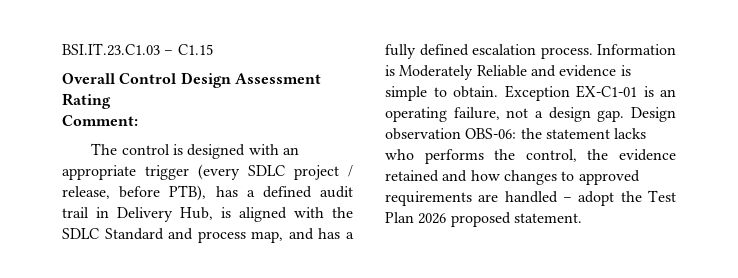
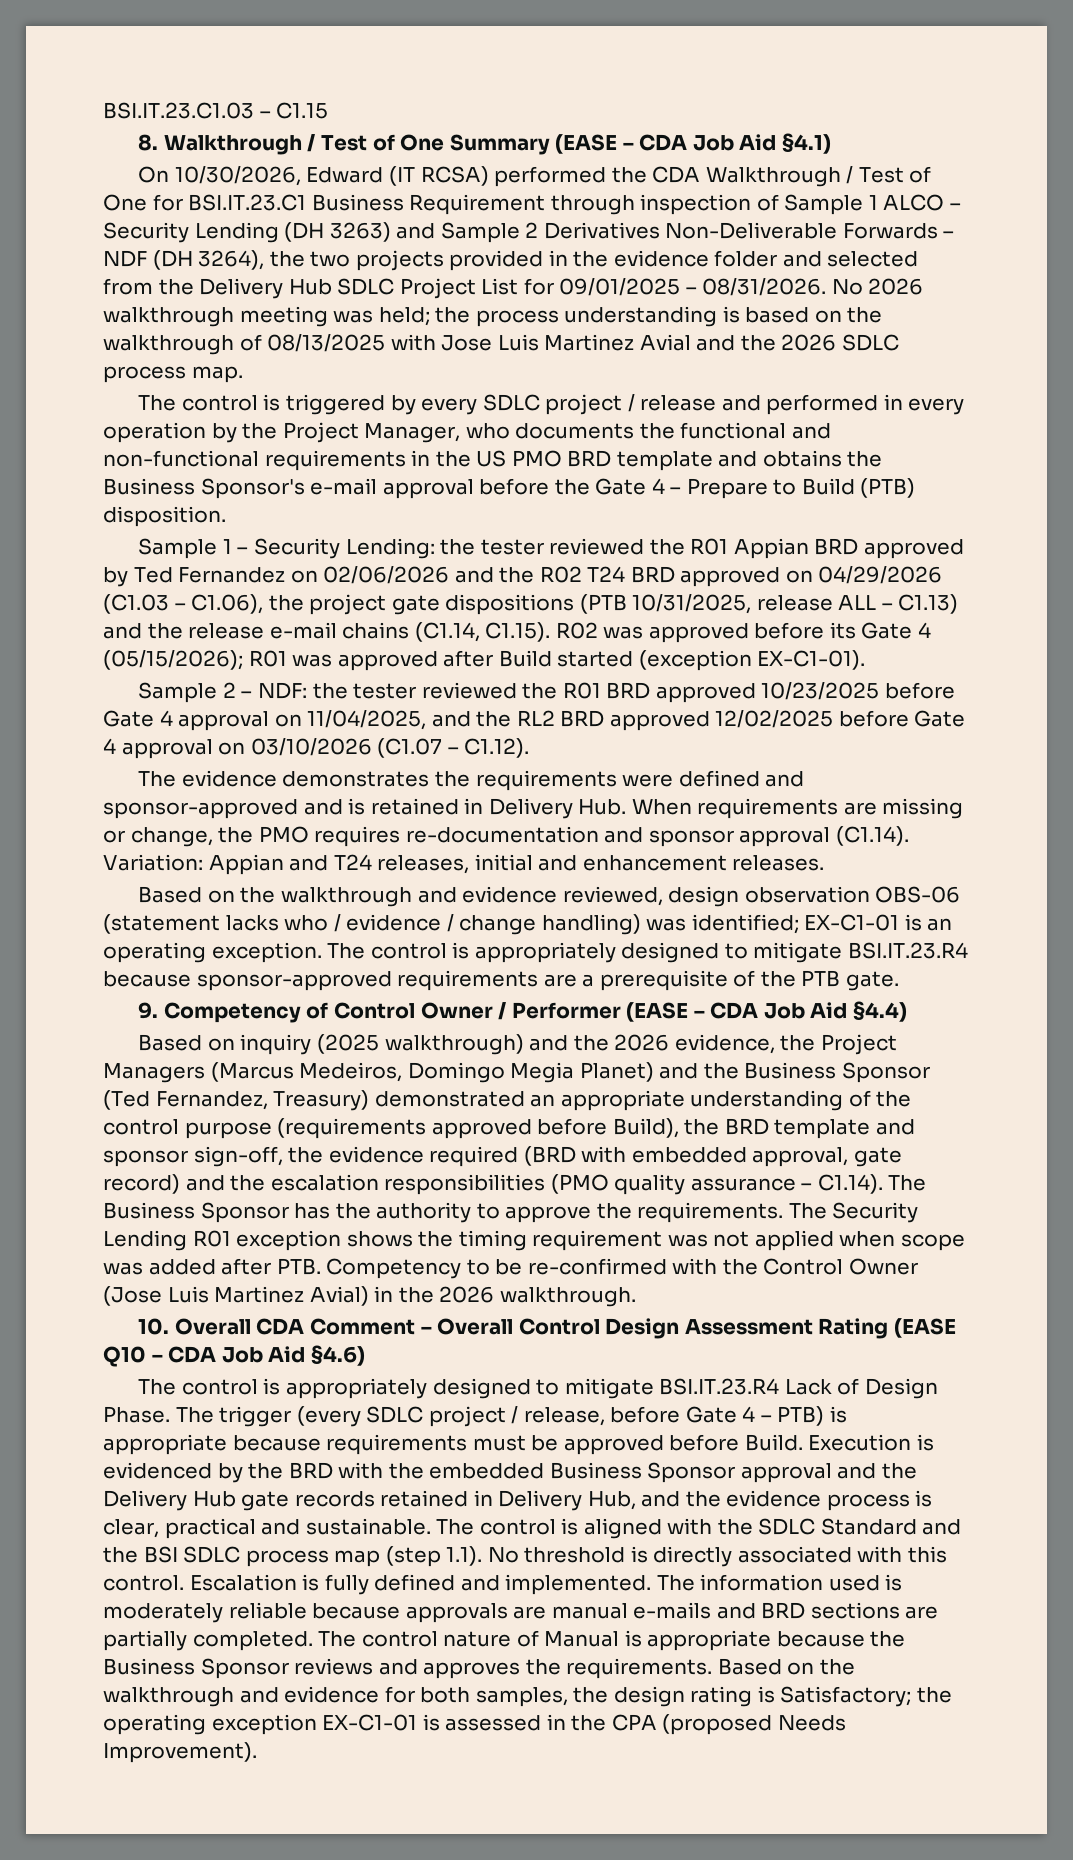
- Overall Control Design Assessment Rating
- Comment:
- The control is designed with an appropriate trigger (every SDLC project / release, before PTB), has a defined audit trail in Delivery Hub, is aligned with the SDLC Standard and process map, and has a fully defined escalation process. Information is Moderately Reliable and evidence is simple to obtain. Exception EX-C1-01 is an operating failure, not a design gap. Design observation OBS-06: the statement lacks who performs the control, the evidence retained and how changes to approved requirements are handled – adopt the Test Plan 2026 proposed statement.
+ 8. Walkthrough / Test of One Summary (EASE – CDA Job Aid §4.1)
+ On 10/30/2026, Edward (IT RCSA) performed the CDA Walkthrough / Test of One for BSI.IT.23.C1 Business Requirement through inspection of Sample 1 ALCO – Security Lending (DH 3263) and Sample 2 Derivatives Non-Deliverable Forwards – NDF (DH 3264), the two projects provided in the evidence folder and selected from the Delivery Hub SDLC Project List for 09/01/2025 – 08/31/2026. No 2026 walkthrough meeting was held; the process understanding is based on the walkthrough of 08/13/2025 with Jose Luis Martinez Avial and the 2026 SDLC process map.
+ The control is triggered by every SDLC project / release and performed in every operation by the Project Manager, who documents the functional and non-functional requirements in the US PMO BRD template and obtains the Business Sponsor's e-mail approval before the Gate 4 – Prepare to Build (PTB) disposition.
+ Sample 1 – Security Lending: the tester reviewed the R01 Appian BRD approved by Ted Fernandez on 02/06/2026 and the R02 T24 BRD approved on 04/29/2026 (C1.03 – C1.06), the project gate dispositions (PTB 10/31/2025, release ALL – C1.13) and the release e-mail chains (C1.14, C1.15). R02 was approved before its Gate 4 (05/15/2026); R01 was approved after Build started (exception EX-C1-01).
+ Sample 2 – NDF: the tester reviewed the R01 BRD approved 10/23/2025 before Gate 4 approval on 11/04/2025, and the RL2 BRD approved 12/02/2025 before Gate 4 approval on 03/10/2026 (C1.07 – C1.12).
+ The evidence demonstrates the requirements were defined and sponsor-approved and is retained in Delivery Hub. When requirements are missing or change, the PMO requires re-documentation and sponsor approval (C1.14). Variation: Appian and T24 releases, initial and enhancement releases.
+ Based on the walkthrough and evidence reviewed, design observation OBS-06 (statement lacks who / evidence / change handling) was identified; EX-C1-01 is an operating exception. The control is appropriately designed to mitigate BSI.IT.23.R4 because sponsor-approved requirements are a prerequisite of the PTB gate.
+ 9. Competency of Control Owner / Performer (EASE – CDA Job Aid §4.4)
+ Based on inquiry (2025 walkthrough) and the 2026 evidence, the Project Managers (Marcus Medeiros, Domingo Megia Planet) and the Business Sponsor (Ted Fernandez, Treasury) demonstrated an appropriate understanding of the control purpose (requirements approved before Build), the BRD template and sponsor sign-off, the evidence required (BRD with embedded approval, gate record) and the escalation responsibilities (PMO quality assurance – C1.14). The Business Sponsor has the authority to approve the requirements. The Security Lending R01 exception shows the timing requirement was not applied when scope was added after PTB. Competency to be re-confirmed with the Control Owner (Jose Luis Martinez Avial) in the 2026 walkthrough.
+ 10. Overall CDA Comment – Overall Control Design Assessment Rating (EASE Q10 – CDA Job Aid §4.6)
+ The control is appropriately designed to mitigate BSI.IT.23.R4 Lack of Design Phase. The trigger (every SDLC project / release, before Gate 4 – PTB) is appropriate because requirements must be approved before Build. Execution is evidenced by the BRD with the embedded Business Sponsor approval and the Delivery Hub gate records retained in Delivery Hub, and the evidence process is clear, practical and sustainable. The control is aligned with the SDLC Standard and the BSI SDLC process map (step 1.1). No threshold is directly associated with this control. Escalation is fully defined and implemented. The information used is moderately reliable because approvals are manual e-mails and BRD sections are partially completed. The control nature of Manual is appropriate because the Business Sponsor reviews and approves the requirements. Based on the walkthrough and evidence for both samples, the design rating is Satisfactory; the operating exception EX-C1-01 is assessed in the CPA (proposed Needs Improvement).

